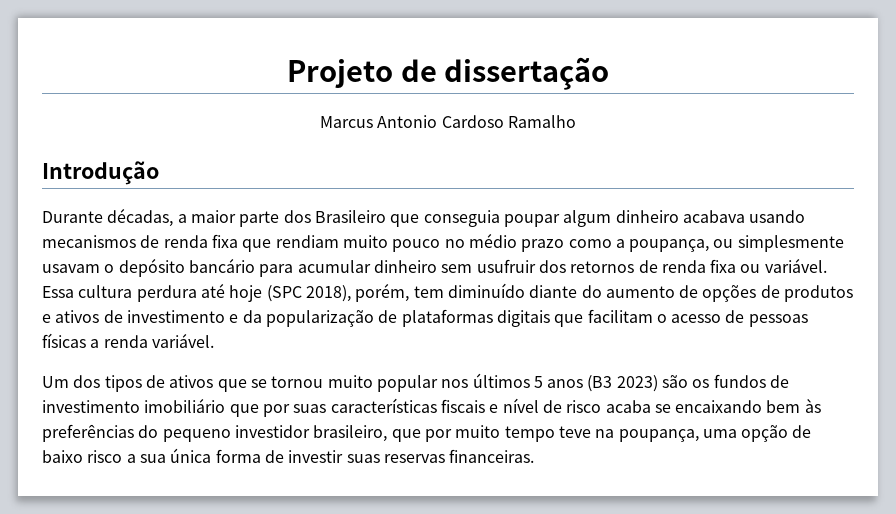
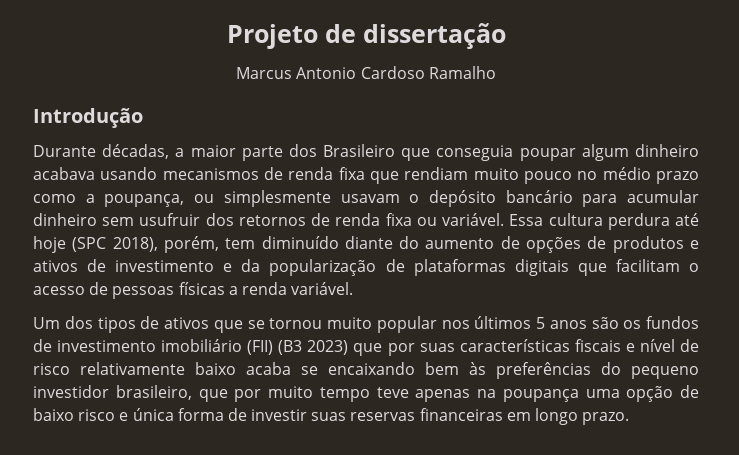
- Um dos tipos de ativos que se tornou muito popular nos últimos 5 anos (B3 2023) são os fundos de investimento imobiliário que por suas características fiscais e nível de risco acaba se encaixando bem às preferências do pequeno investidor brasileiro, que por muito tempo teve na poupança, uma opção de baixo risco a sua única forma de investir suas reservas financeiras.
+ Um dos tipos de ativos que se tornou muito popular nos últimos 5 anos são os fundos de investimento imobiliário (FII) (B3 2023) que por suas características fiscais e nível de risco relativamente baixo acaba se encaixando bem às preferências do pequeno investidor brasileiro, que por muito tempo teve apenas na poupança uma opção de baixo risco e única forma de investir suas reservas financeiras em longo prazo.

